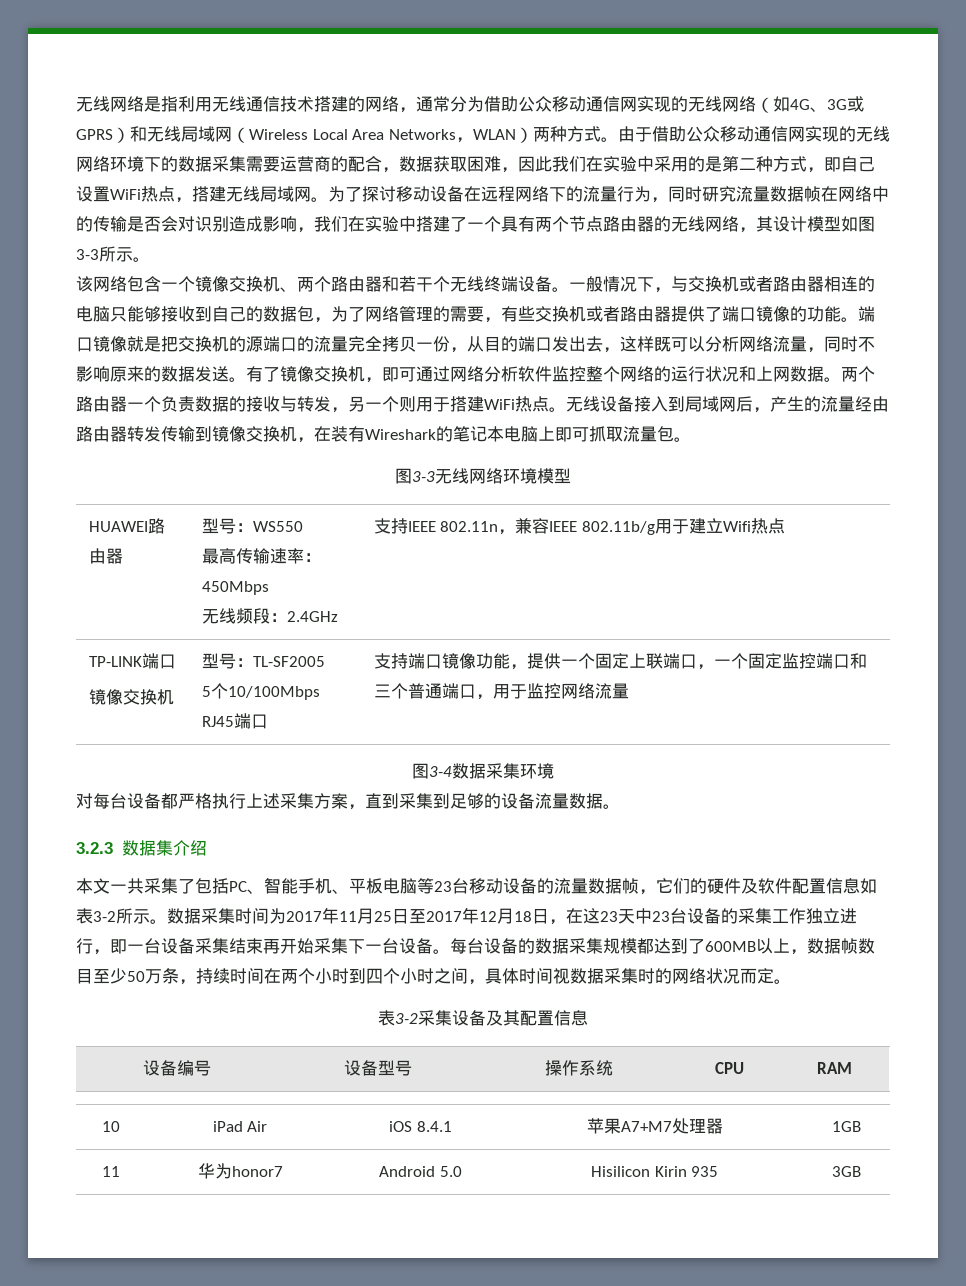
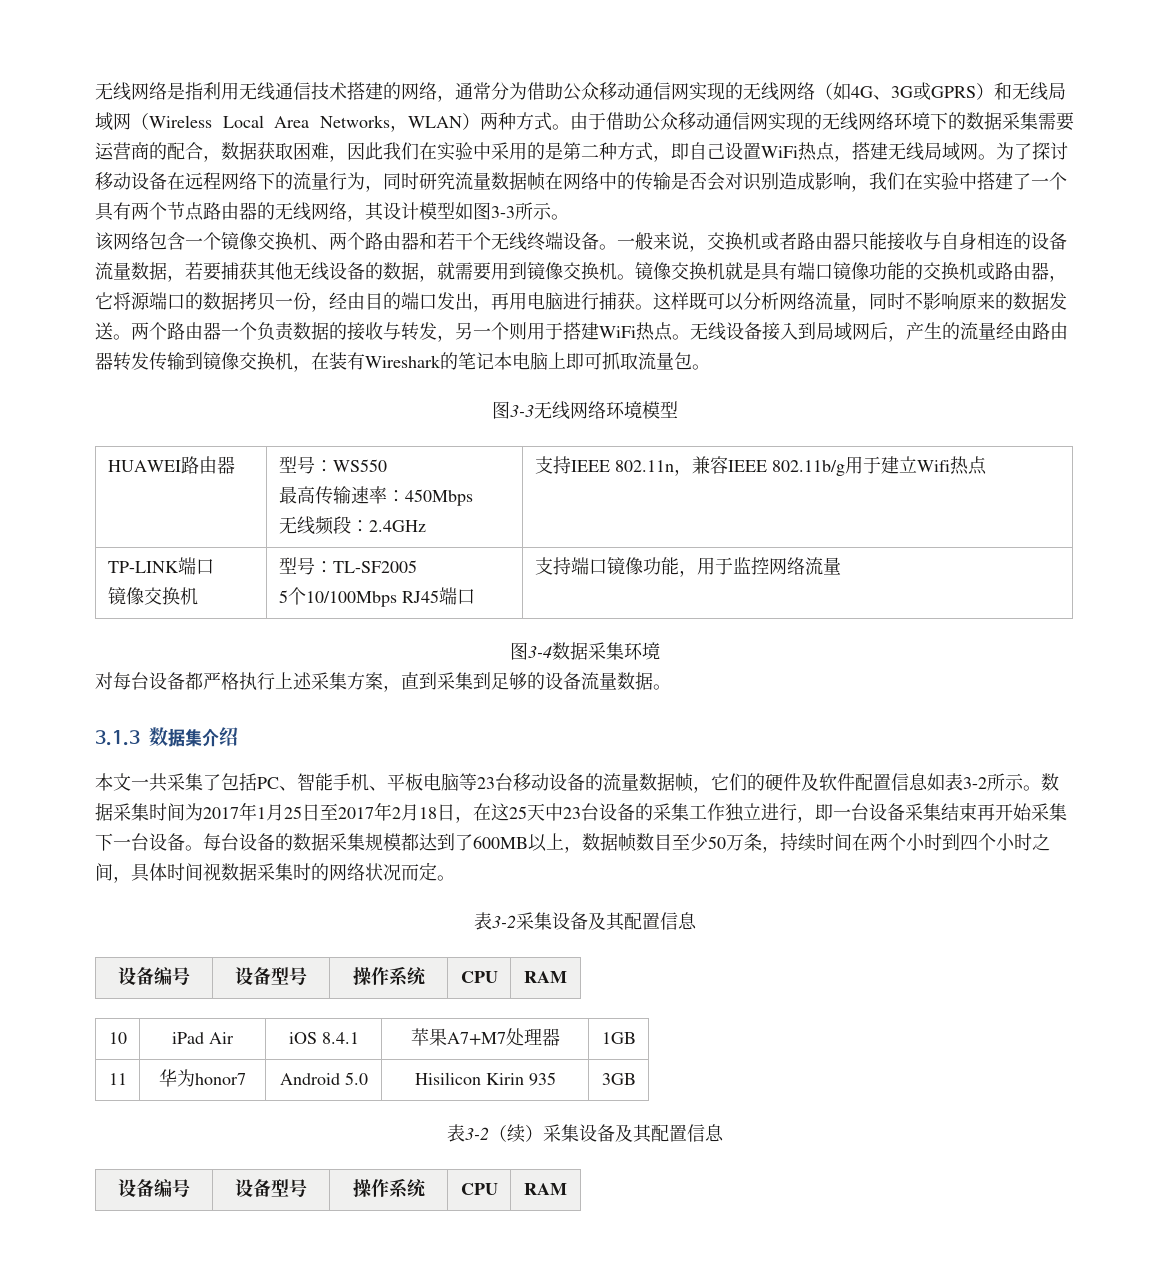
- 一般情况下，与交换机或者路由器相连的电脑只能够接收到自己的数据包，为了网络管理的需要，有些交换机或者路由器提供了端口镜像的功能。端口镜像就是把交换机的源端口的流量完全拷贝一份，从目的端口发出去，这样既可以分析网络流量，同时不影响原来的数据发送。
+ 一般来说，交换机或者路由器只能接收与自身相连的设备流量数据，若要捕获其他无线设备的数据，就需要用到镜像交换机。镜像交换机就是具有端口镜像功能的交换机或路由器，它将源端口的数据拷贝一份，经由目的端口发出，再用电脑进行捕获。这样既可以分析网络流量，同时不影响原来的数据发送。
- 有了镜像交换机，即可通过网络分析软件监控整个网络的运行状况和上网数据。
  TP-LINK端口
  镜像交换机 | 型号：TL-SF2005
- 5个10/100Mbps RJ45端口 | 支持端口镜像功能，提供一个固定上联端口，一个固定监控端口和三个普通端口，用于监控网络流量
+ 5个10/100Mbps RJ45端口 | 支持端口镜像功能，用于监控网络流量
- 3.2.3数据集介绍
+ 3.1.3数据集介绍
- 数据采集时间为2017年11月25日至2017年12月18日，在这23天中23台设备的采集工作独立进行，即一台设备采集结束再开始采集下一台设备。
+ 数据采集时间为2017年1月25日至2017年2月18日，在这25天中23台设备的采集工作独立进行，即一台设备采集结束再开始采集下一台设备。
+ 表3-2（续）采集设备及其配置信息
+ 设备编号 | 设备型号 | 操作系统 | CPU | RAM

